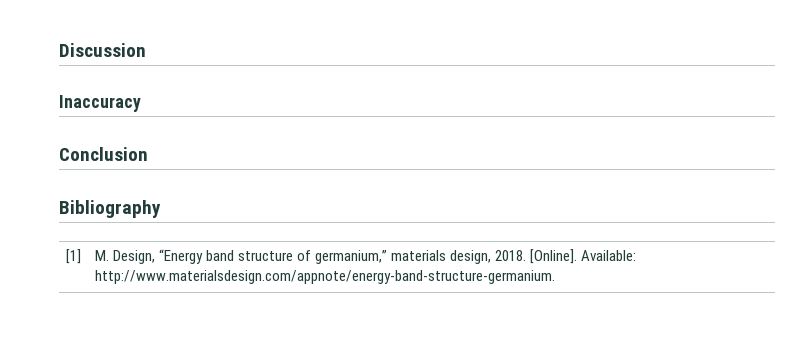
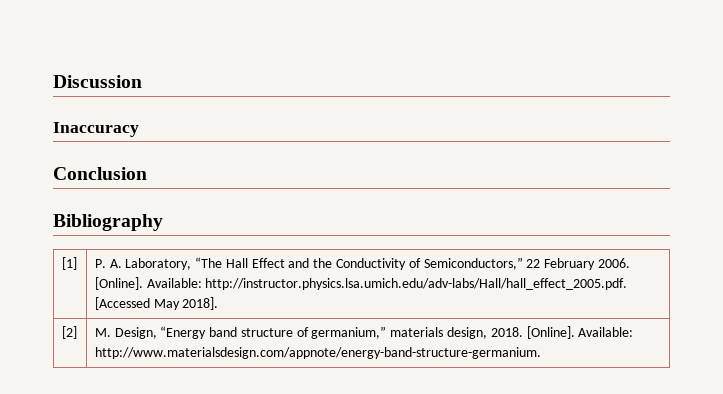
- [1] | M. Design, “Energy band structure of germanium,” materials design, 2018. [Online]. Available: http://www.materialsdesign.com/appnote/energy-band-structure-germanium.
+ [1] | P. A. Laboratory, “The Hall Effect and the Conductivity of Semiconductors,” 22 February 2006. [Online]. Available: http://instructor.physics.lsa.umich.edu/adv-labs/Hall/hall_effect_2005.pdf. [Accessed May 2018].
+ [2] | M. Design, “Energy band structure of germanium,” materials design, 2018. [Online]. Available: http://www.materialsdesign.com/appnote/energy-band-structure-germanium.

